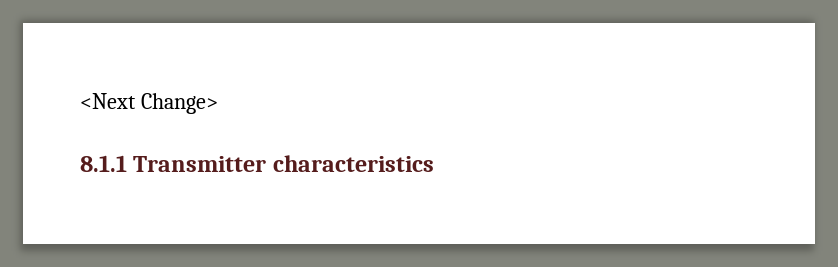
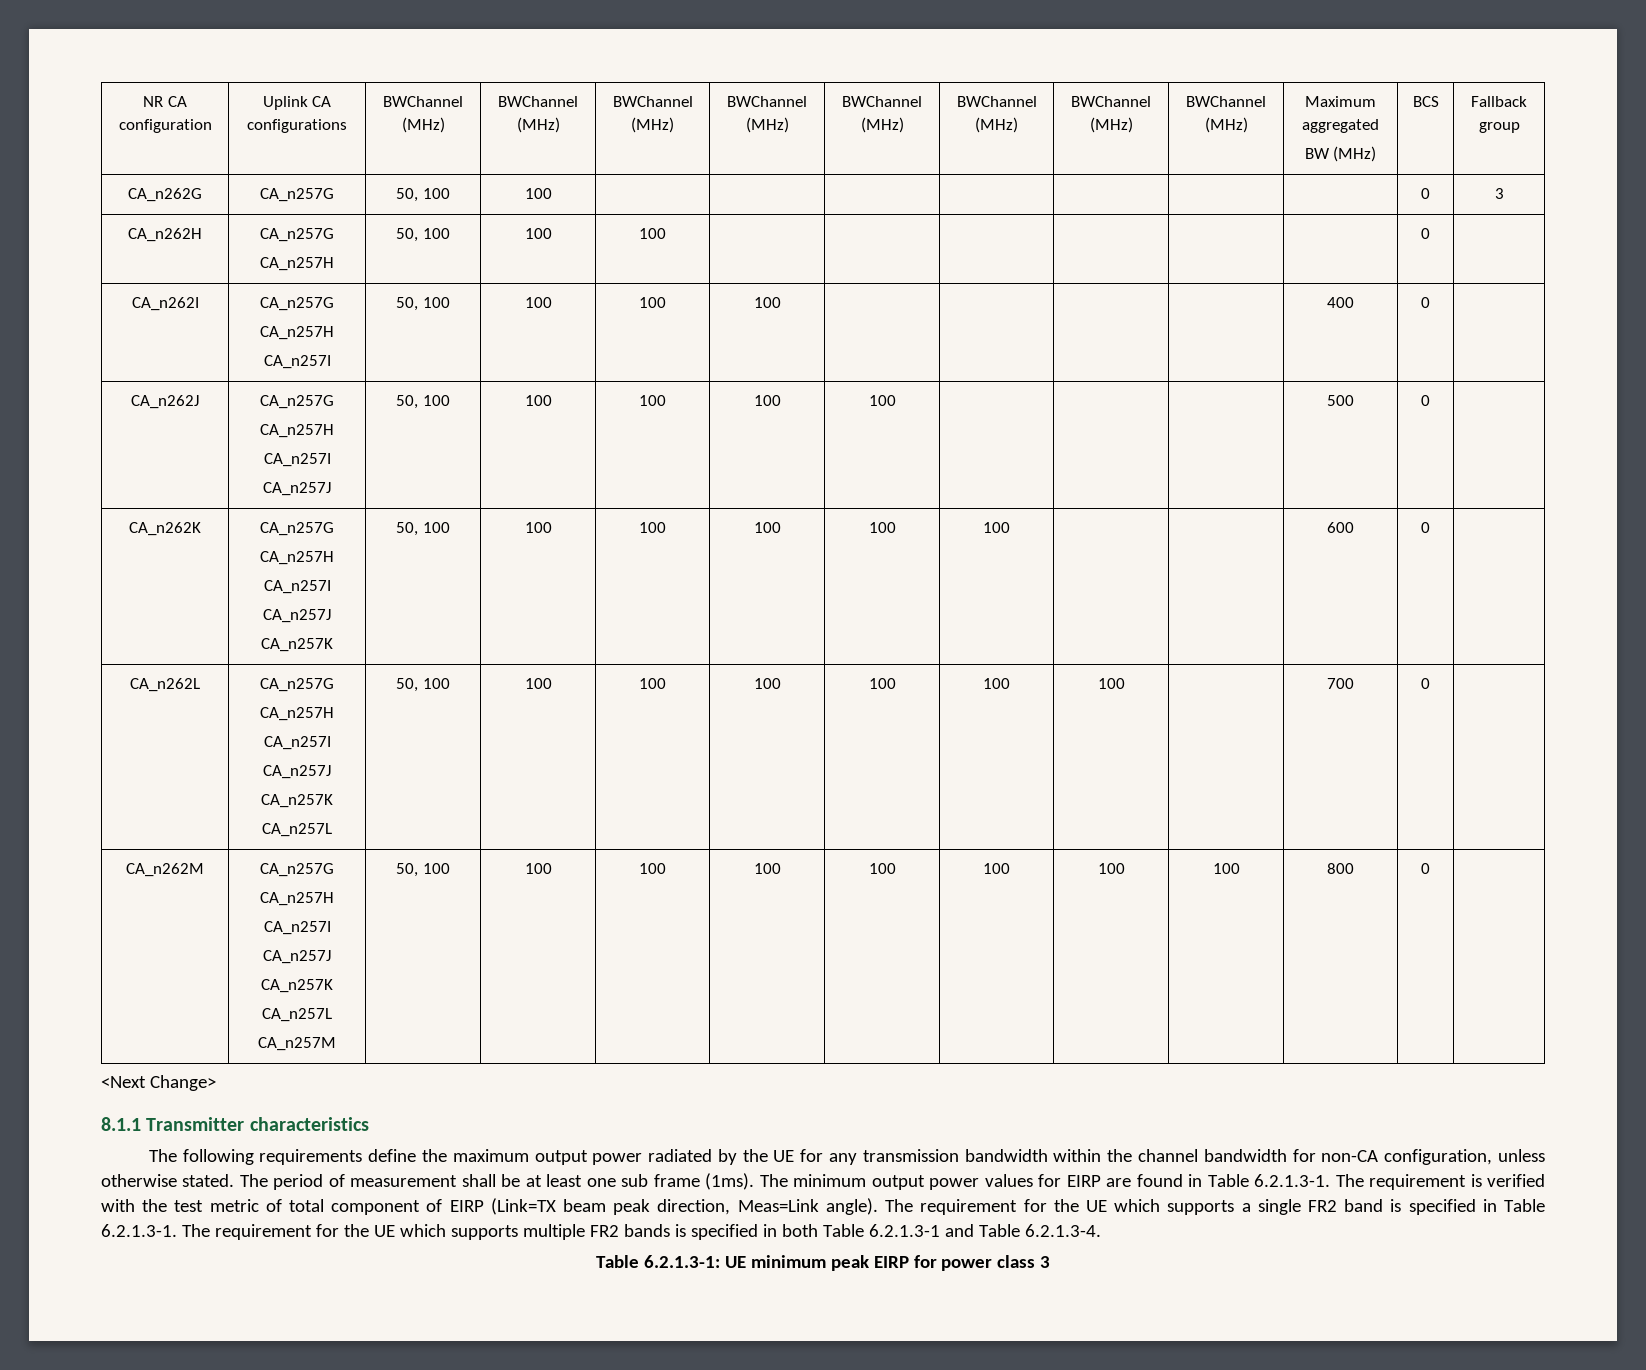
+ NR CA configuration | Uplink CA configurations | BWChannel (MHz) | BWChannel (MHz) | BWChannel (MHz) | BWChannel (MHz) | BWChannel (MHz) | BWChannel (MHz) | BWChannel (MHz) | BWChannel (MHz) | Maximum aggregated
+ BW (MHz) | BCS | Fallback group
+ CA_n262G | CA_n257G | 50, 100 | 100 | | | | | | | | 0 | 3
+ CA_n262H | CA_n257G
+ CA_n257H | 50, 100 | 100 | 100 | | | | | | | 0 |
+ CA_n262I | CA_n257G
+ CA_n257H
+ CA_n257I | 50, 100 | 100 | 100 | 100 | | | | | 400 | 0 |
+ CA_n262J | CA_n257G
+ CA_n257H
+ CA_n257I
+ CA_n257J | 50, 100 | 100 | 100 | 100 | 100 | | | | 500 | 0 |
+ CA_n262K | CA_n257G
+ CA_n257H
+ CA_n257I
+ CA_n257J
+ CA_n257K | 50, 100 | 100 | 100 | 100 | 100 | 100 | | | 600 | 0 |
+ CA_n262L | CA_n257G
+ CA_n257H
+ CA_n257I
+ CA_n257J
+ CA_n257K
+ CA_n257L | 50, 100 | 100 | 100 | 100 | 100 | 100 | 100 | | 700 | 0 |
+ CA_n262M | CA_n257G
+ CA_n257H
+ CA_n257I
+ CA_n257J
+ CA_n257K
+ CA_n257L
+ CA_n257M | 50, 100 | 100 | 100 | 100 | 100 | 100 | 100 | 100 | 800 | 0 |
+ The following requirements define the maximum output power radiated by the UE for any transmission bandwidth within the channel bandwidth for non-CA configuration, unless otherwise stated. The period of measurement shall be at least one sub frame (1ms). The minimum output power values for EIRP are found in Table 6.2.1.3-1. The requirement is verified with the test metric of total component of EIRP (Link=TX beam peak direction, Meas=Link angle). The requirement for the UE which supports a single FR2 band is specified in Table 6.2.1.3-1. The requirement for the UE which supports multiple FR2 bands is specified in both Table 6.2.1.3-1 and Table 6.2.1.3-4.
+ Table 6.2.1.3-1: UE minimum peak EIRP for power class 3

